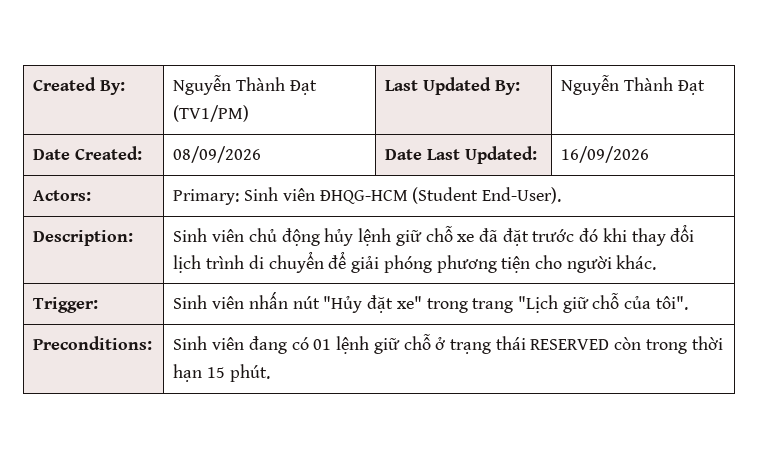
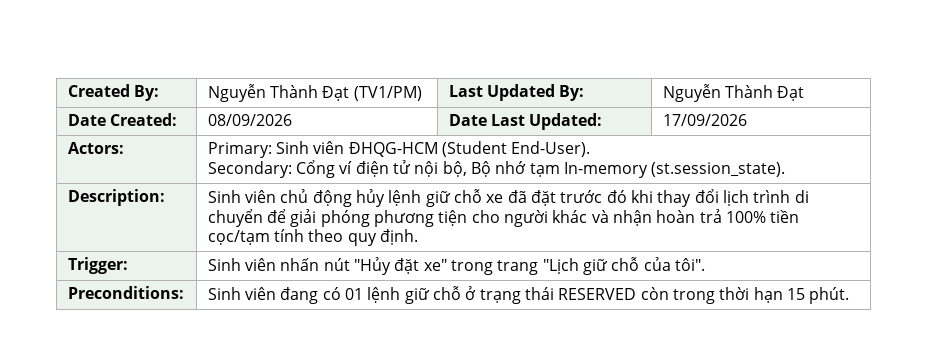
- Date Created: | 08/09/2026 | Date Last Updated: | 16/09/2026
+ Date Created: | 08/09/2026 | Date Last Updated: | 17/09/2026
  Actors: | Primary: Sinh viên ĐHQG-HCM (Student End-User).
+ Secondary: Cổng ví điện tử nội bộ, Bộ nhớ tạm In-memory (st.session_state).
- Description: | Sinh viên chủ động hủy lệnh giữ chỗ xe đã đặt trước đó khi thay đổi lịch trình di chuyển để giải phóng phương tiện cho người khác.
+ Description: | Sinh viên chủ động hủy lệnh giữ chỗ xe đã đặt trước đó khi thay đổi lịch trình di chuyển để giải phóng phương tiện cho người khác và nhận hoàn trả 100% tiền cọc/tạm tính theo quy định.

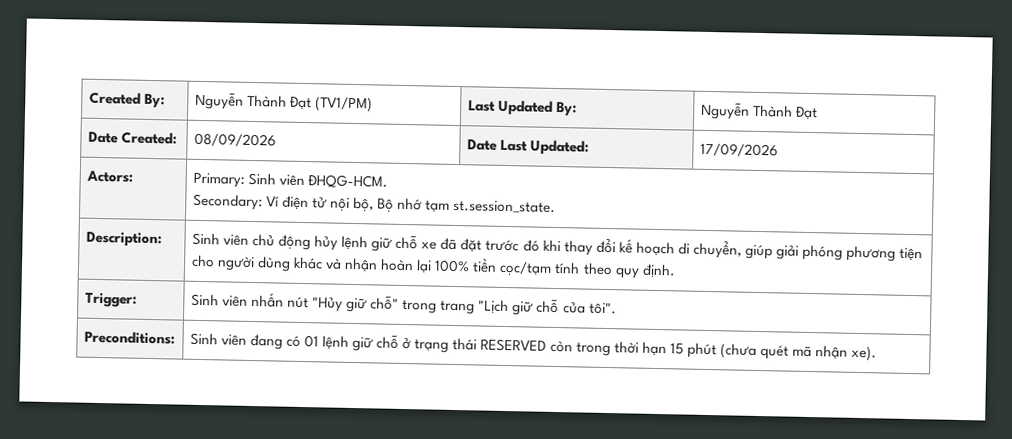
- Actors: | Primary: Sinh viên ĐHQG-HCM (Student End-User).
- Secondary: Cổng ví điện tử nội bộ, Bộ nhớ tạm In-memory (st.session_state).
+ Actors: | Primary: Sinh viên ĐHQG-HCM.
+ Secondary: Ví điện tử nội bộ, Bộ nhớ tạm st.session_state.
- Sinh viên chủ động hủy lệnh giữ chỗ xe đã đặt trước đó khi thay đổi lịch trình di chuyển để giải phóng phương tiện cho người khác và nhận hoàn trả 100% tiền cọc/tạm tính theo quy định.
+ Sinh viên chủ động hủy lệnh giữ chỗ xe đã đặt trước đó khi thay đổi kế hoạch di chuyển, giúp giải phóng phương tiện cho người dùng khác và nhận hoàn lại 100% tiền cọc/tạm tính theo quy định.
- Trigger: | Sinh viên nhấn nút "Hủy đặt xe" trong trang "Lịch giữ chỗ của tôi".
+ Trigger: | Sinh viên nhấn nút "Hủy giữ chỗ" trong trang "Lịch giữ chỗ của tôi".
- Preconditions: | Sinh viên đang có 01 lệnh giữ chỗ ở trạng thái RESERVED còn trong thời hạn 15 phút.
+ Preconditions: | Sinh viên đang có 01 lệnh giữ chỗ ở trạng thái RESERVED còn trong thời hạn 15 phút (chưa quét mã nhận xe).

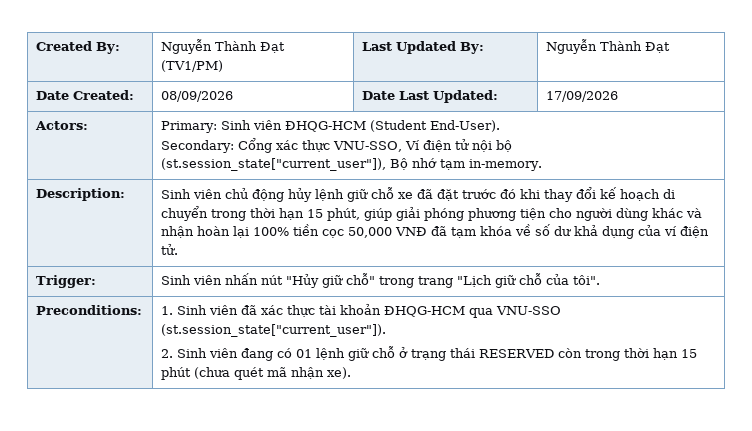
- Actors: | Primary: Sinh viên ĐHQG-HCM.
- Secondary: Ví điện tử nội bộ, Bộ nhớ tạm st.session_state.
+ Actors: | Primary: Sinh viên ĐHQG-HCM (Student End-User).
+ Secondary: Cổng xác thực VNU-SSO, Ví điện tử nội bộ (st.session_state["current_user"]), Bộ nhớ tạm in-memory.
- Sinh viên chủ động hủy lệnh giữ chỗ xe đã đặt trước đó khi thay đổi kế hoạch di chuyển, giúp giải phóng phương tiện cho người dùng khác và nhận hoàn lại 100% tiền cọc/tạm tính theo quy định.
+ Sinh viên chủ động hủy lệnh giữ chỗ xe đã đặt trước đó khi thay đổi kế hoạch di chuyển trong thời hạn 15 phút, giúp giải phóng phương tiện cho người dùng khác và nhận hoàn lại 100% tiền cọc 50,000 VNĐ đã tạm khóa về số dư khả dụng của ví điện tử.
- Preconditions: | Sinh viên đang có 01 lệnh giữ chỗ ở trạng thái RESERVED còn trong thời hạn 15 phút (chưa quét mã nhận xe).
+ Preconditions: | 1. Sinh viên đã xác thực tài khoản ĐHQG-HCM qua VNU-SSO (st.session_state["current_user"]).
+ 2. Sinh viên đang có 01 lệnh giữ chỗ ở trạng thái RESERVED còn trong thời hạn 15 phút (chưa quét mã nhận xe).

